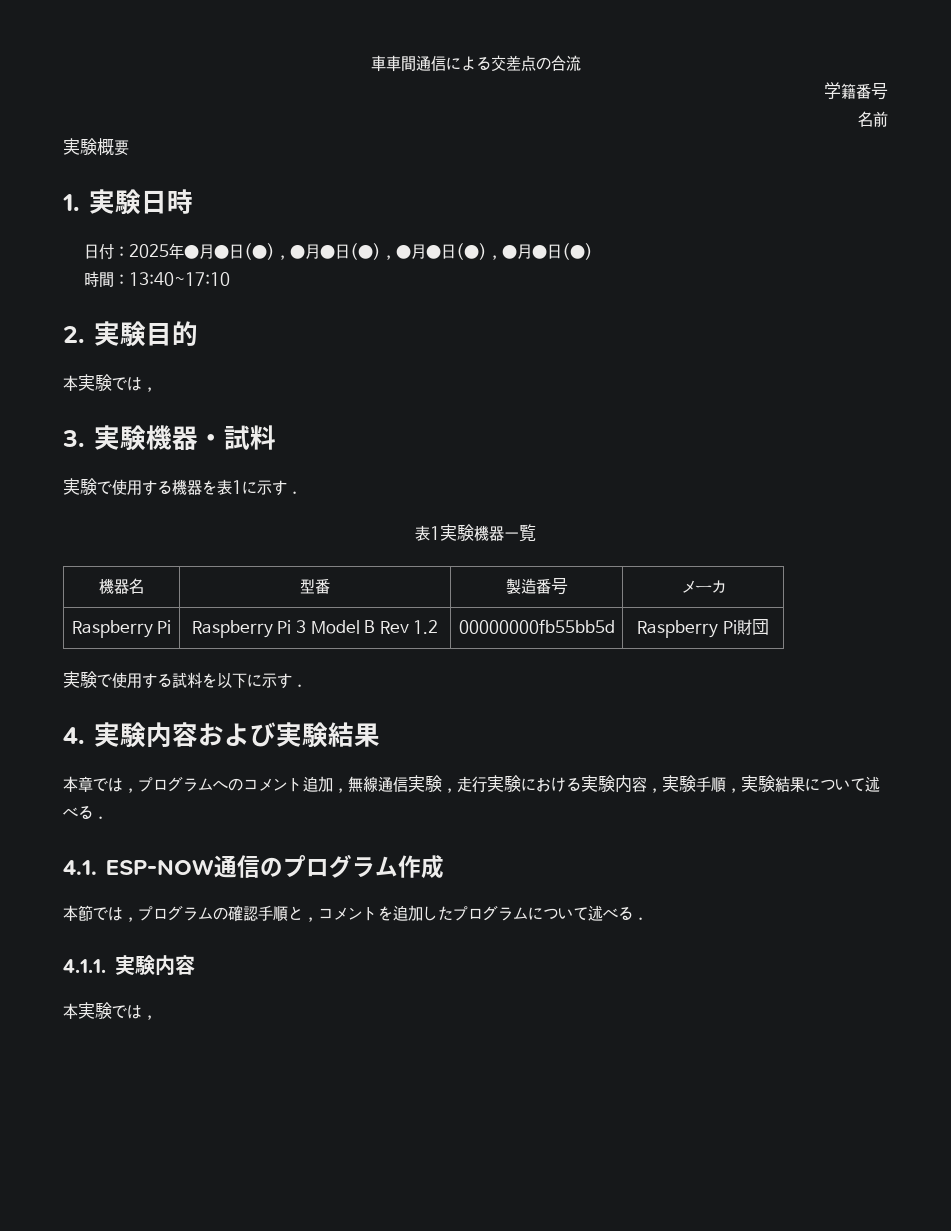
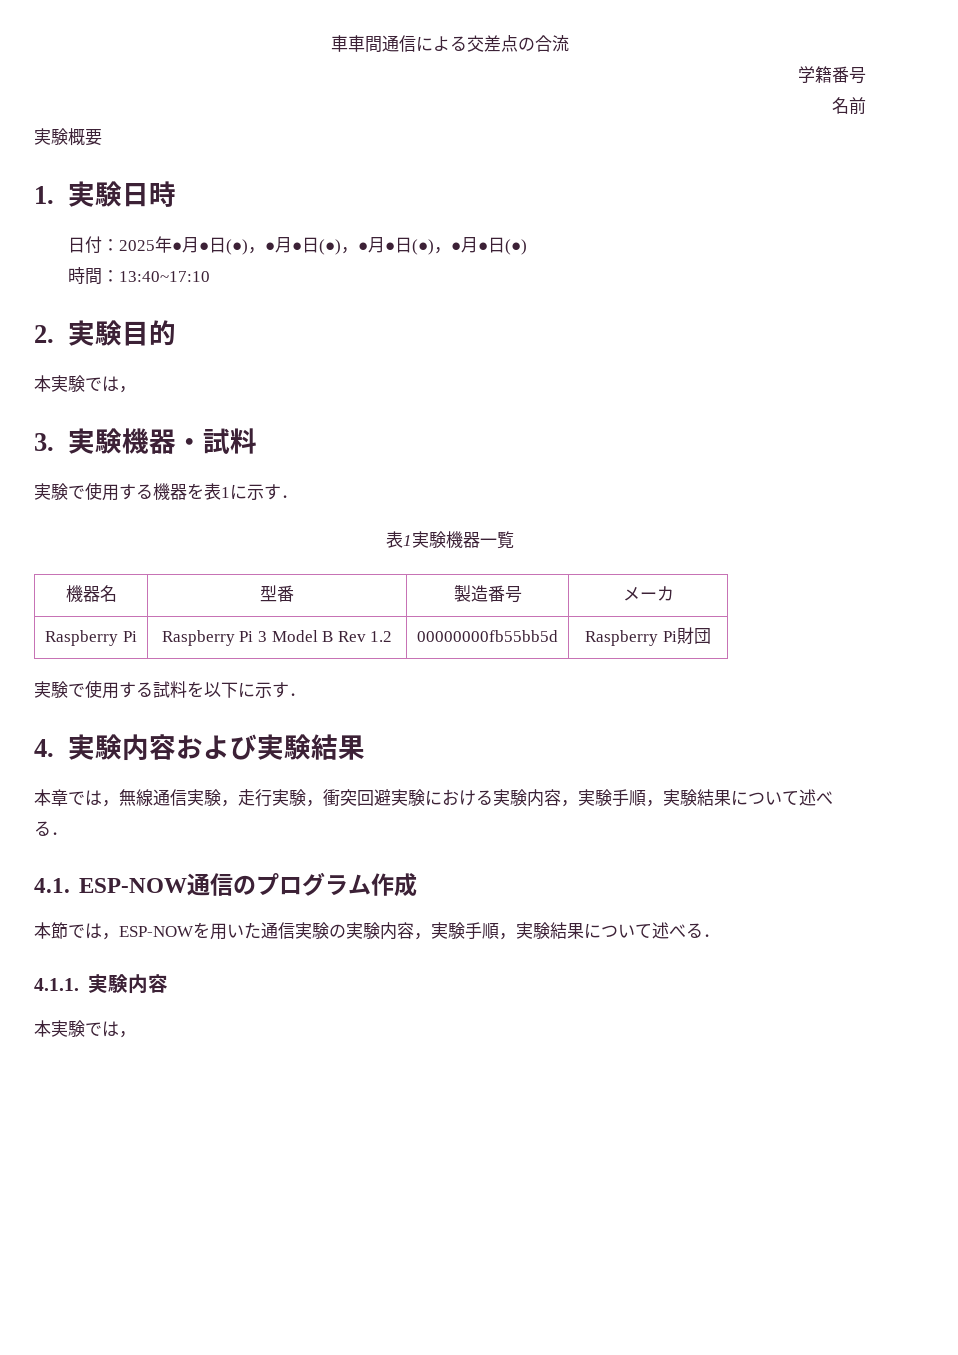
- 本章では，プログラムへのコメント追加，無線通信実験，走行実験における実験内容，実験手順，実験結果について述べる．
+ 本章では，無線通信実験，走行実験，衝突回避実験における実験内容，実験手順，実験結果について述べる．
- 本節では，プログラムの確認手順と，コメントを追加したプログラムについて述べる．
+ 本節では，ESP-NOWを用いた通信実験の実験内容，実験手順，実験結果について述べる．

